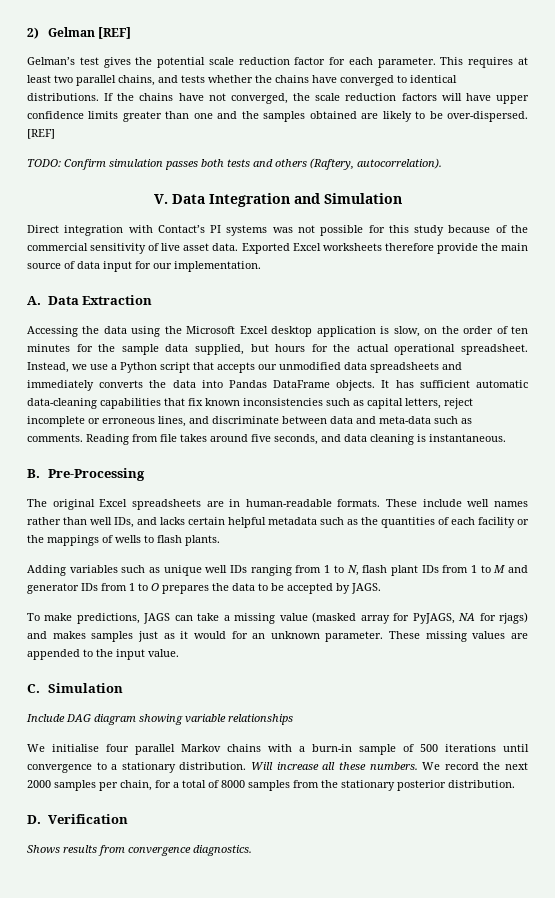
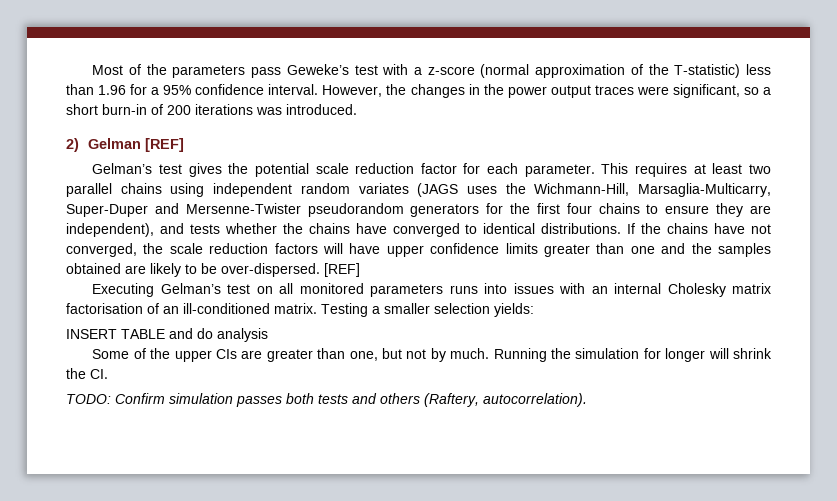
+ Most of the parameters pass Geweke’s test with a z-score (normal approximation of the T-statistic) less than 1.96 for a 95% confidence interval. However, the changes in the power output traces were significant, so a short burn-in of 200 iterations was introduced.
- This requires at least two parallel chains, and tests whether the chains have converged to identical distributions.
+ This requires at least two parallel chains using independent random variates (JAGS uses the Wichmann-Hill, Marsaglia-Multicarry, Super-Duper and Mersenne-Twister pseudorandom generators for the first four chains to ensure they are independent), and tests whether the chains have converged to identical distributions.
+ Executing Gelman’s test on all monitored parameters runs into issues with an internal Cholesky matrix factorisation of an ill-conditioned matrix. Testing a smaller selection yields:
+ INSERT TABLE and do analysis
+ Some of the upper CIs are greater than one, but not by much. Running the simulation for longer will shrink the CI.
- V. Data Integration and Simulation
- Direct integration with Contact’s PI systems was not possible for this study because of the commercial sensitivity of live asset data. Exported Excel worksheets therefore provide the main source of data input for our implementation.
- A. Data Extraction
- Accessing the data using the Microsoft Excel desktop application is slow, on the order of ten minutes for the sample data supplied, but hours for the actual operational spreadsheet. Instead, we use a Python script that accepts our unmodified data spreadsheets and immediately converts the data into Pandas DataFrame objects. It has sufficient automatic data-cleaning capabilities that fix known inconsistencies such as capital letters, reject incomplete or erroneous lines, and discriminate between data and meta-data such as comments. Reading from file takes around five seconds, and data cleaning is instantaneous.
- B. Pre-Processing
- The original Excel spreadsheets are in human-readable formats. These include well names rather than well IDs, and lacks certain helpful metadata such as the quantities of each facility or the mappings of wells to flash plants.
- Adding variables such as unique well IDs ranging from 1 to N, flash plant IDs from 1 to M and generator IDs from 1 to O prepares the data to be accepted by JAGS.
- To make predictions, JAGS can take a missing value (masked array for PyJAGS, NA for rjags) and makes samples just as it would for an unknown parameter. These missing values are appended to the input value.
- C. Simulation
- Include DAG diagram showing variable relationships
- We initialise four parallel Markov chains with a burn-in sample of 500 iterations until convergence to a stationary distribution. Will increase all these numbers. We record the next 2000 samples per chain, for a total of 8000 samples from the stationary posterior distribution.
- D. Verification
- Shows results from convergence diagnostics.

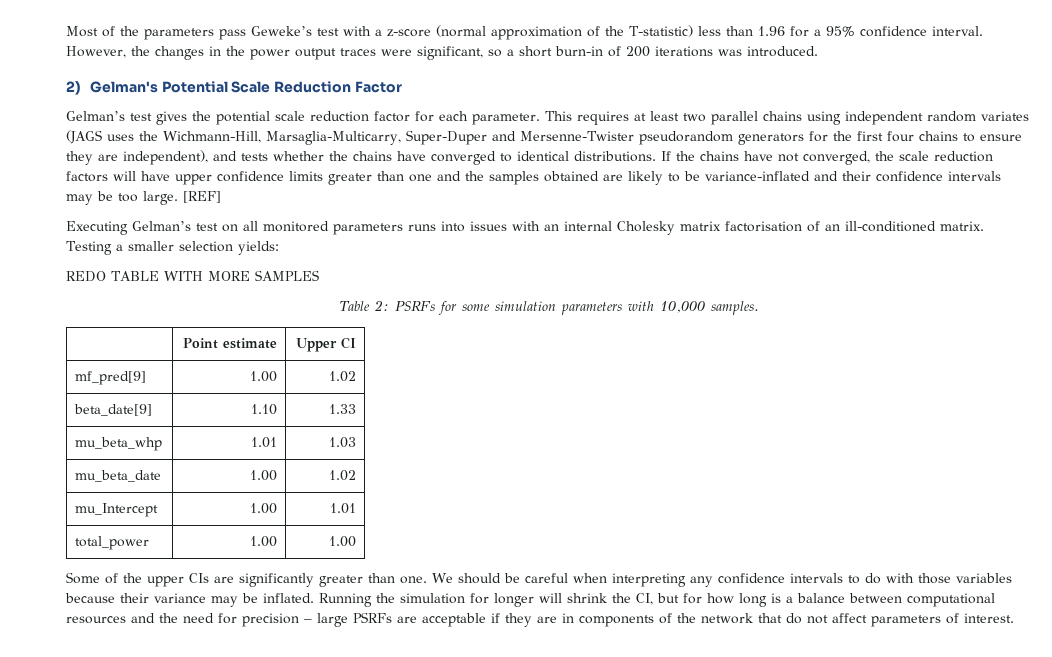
- 2) Gelman [REF]
+ 2) Gelman's Potential Scale Reduction Factor
- If the chains have not converged, the scale reduction factors will have upper confidence limits greater than one and the samples obtained are likely to be over-dispersed.
+ If the chains have not converged, the scale reduction factors will have upper confidence limits greater than one and the samples obtained are likely to be variance-inflated and their confidence intervals may be too large.
- INSERT TABLE and do analysis
+ REDO TABLE WITH MORE SAMPLES
+ Table 2: PSRFs for some simulation parameters with 10,000 samples.
+ | Point estimate | Upper CI
+ mf_pred[9] | 1.00 | 1.02
+ beta_date[9] | 1.10 | 1.33
+ mu_beta_whp | 1.01 | 1.03
+ mu_beta_date | 1.00 | 1.02
+ mu_Intercept | 1.00 | 1.01
+ total_power | 1.00 | 1.00
- Some of the upper CIs are greater than one, but not by much.
+ Some of the upper CIs are significantly greater than one. We should be careful when interpreting any confidence intervals to do with those variables because their variance may be inflated.
- Running the simulation for longer will shrink the CI.
- TODO: Confirm simulation passes both tests and others (Raftery, autocorrelation).
+ Running the simulation for longer will shrink the CI, but for how long is a balance between computational resources and the need for precision – large PSRFs are acceptable if they are in components of the network that do not affect parameters of interest.

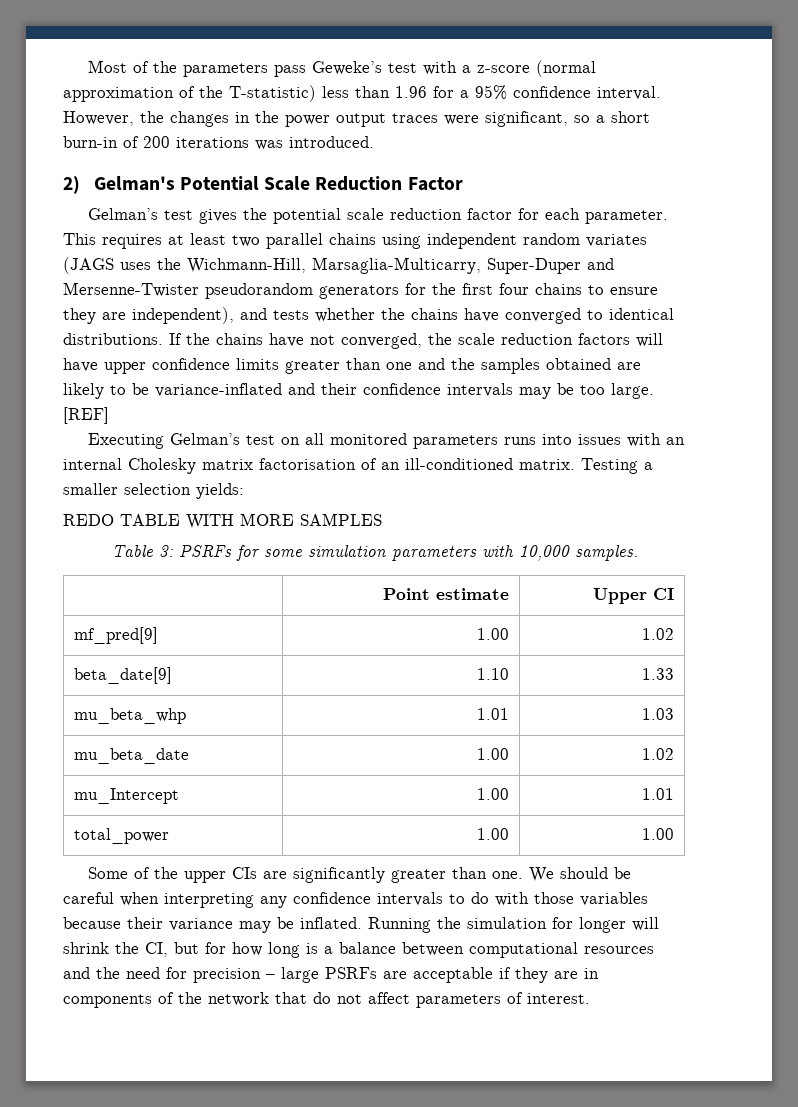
- Table 2: PSRFs for some simulation parameters with 10,000 samples.
+ Table 3: PSRFs for some simulation parameters with 10,000 samples.

